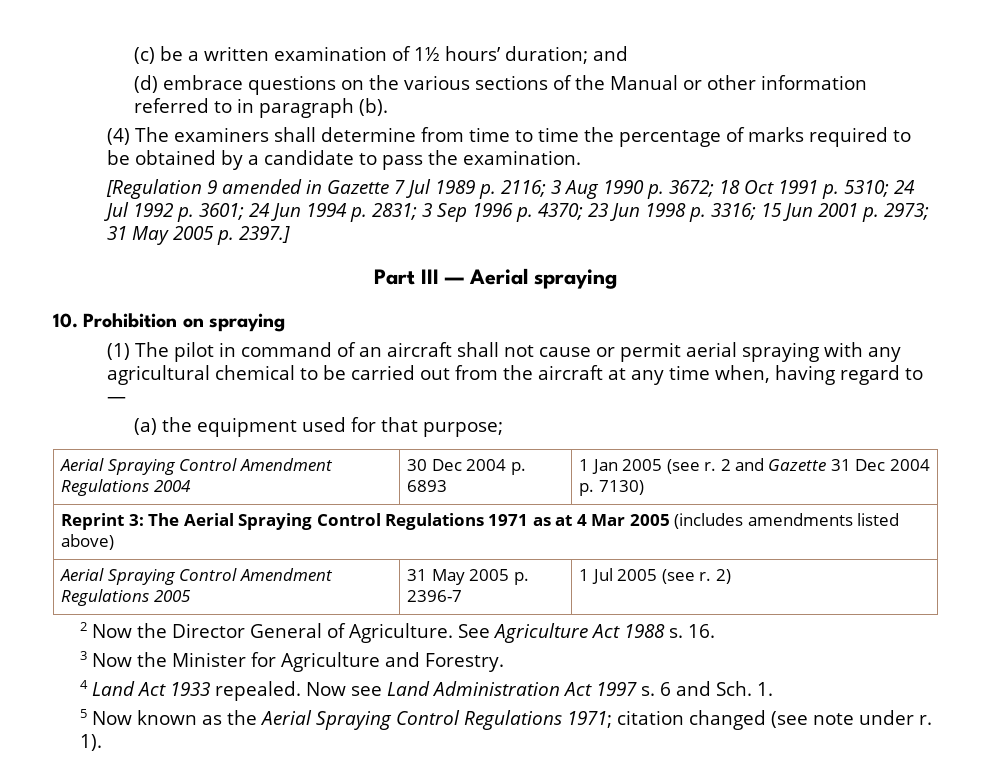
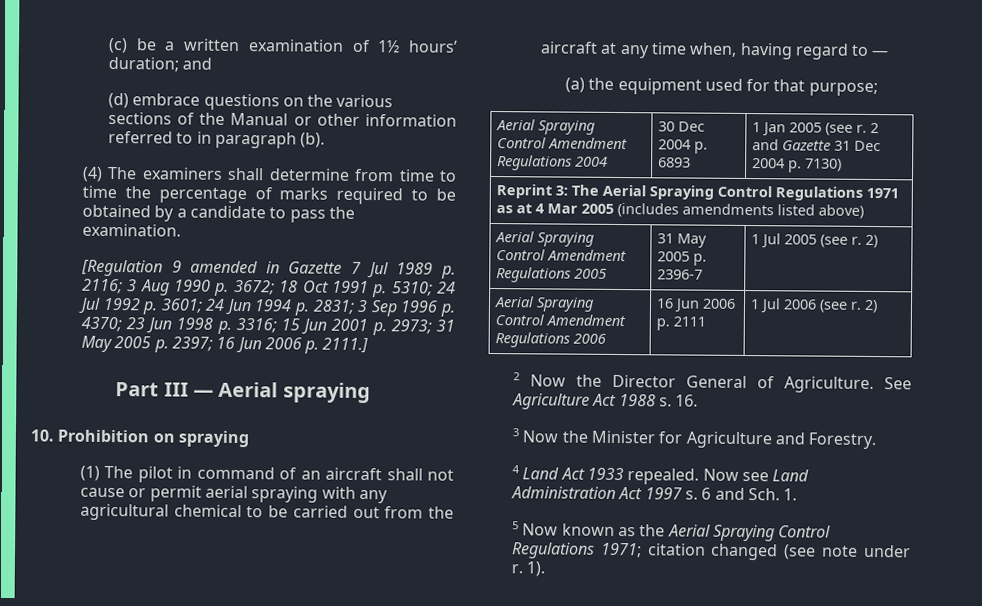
- [Regulation 9 amended in Gazette 7 Jul 1989 p. 2116; 3 Aug 1990 p. 3672; 18 Oct 1991 p. 5310; 24 Jul 1992 p. 3601; 24 Jun 1994 p. 2831; 3 Sep 1996 p. 4370; 23 Jun 1998 p. 3316; 15 Jun 2001 p. 2973; 31 May 2005 p. 2397.]
+ [Regulation 9 amended in Gazette 7 Jul 1989 p. 2116; 3 Aug 1990 p. 3672; 18 Oct 1991 p. 5310; 24 Jul 1992 p. 3601; 24 Jun 1994 p. 2831; 3 Sep 1996 p. 4370; 23 Jun 1998 p. 3316; 15 Jun 2001 p. 2973; 31 May 2005 p. 2397; 16 Jun 2006 p. 2111.]
+ Aerial Spraying Control Amendment Regulations 2006 | 16 Jun 2006 p. 2111 | 1 Jul 2006 (see r. 2)

